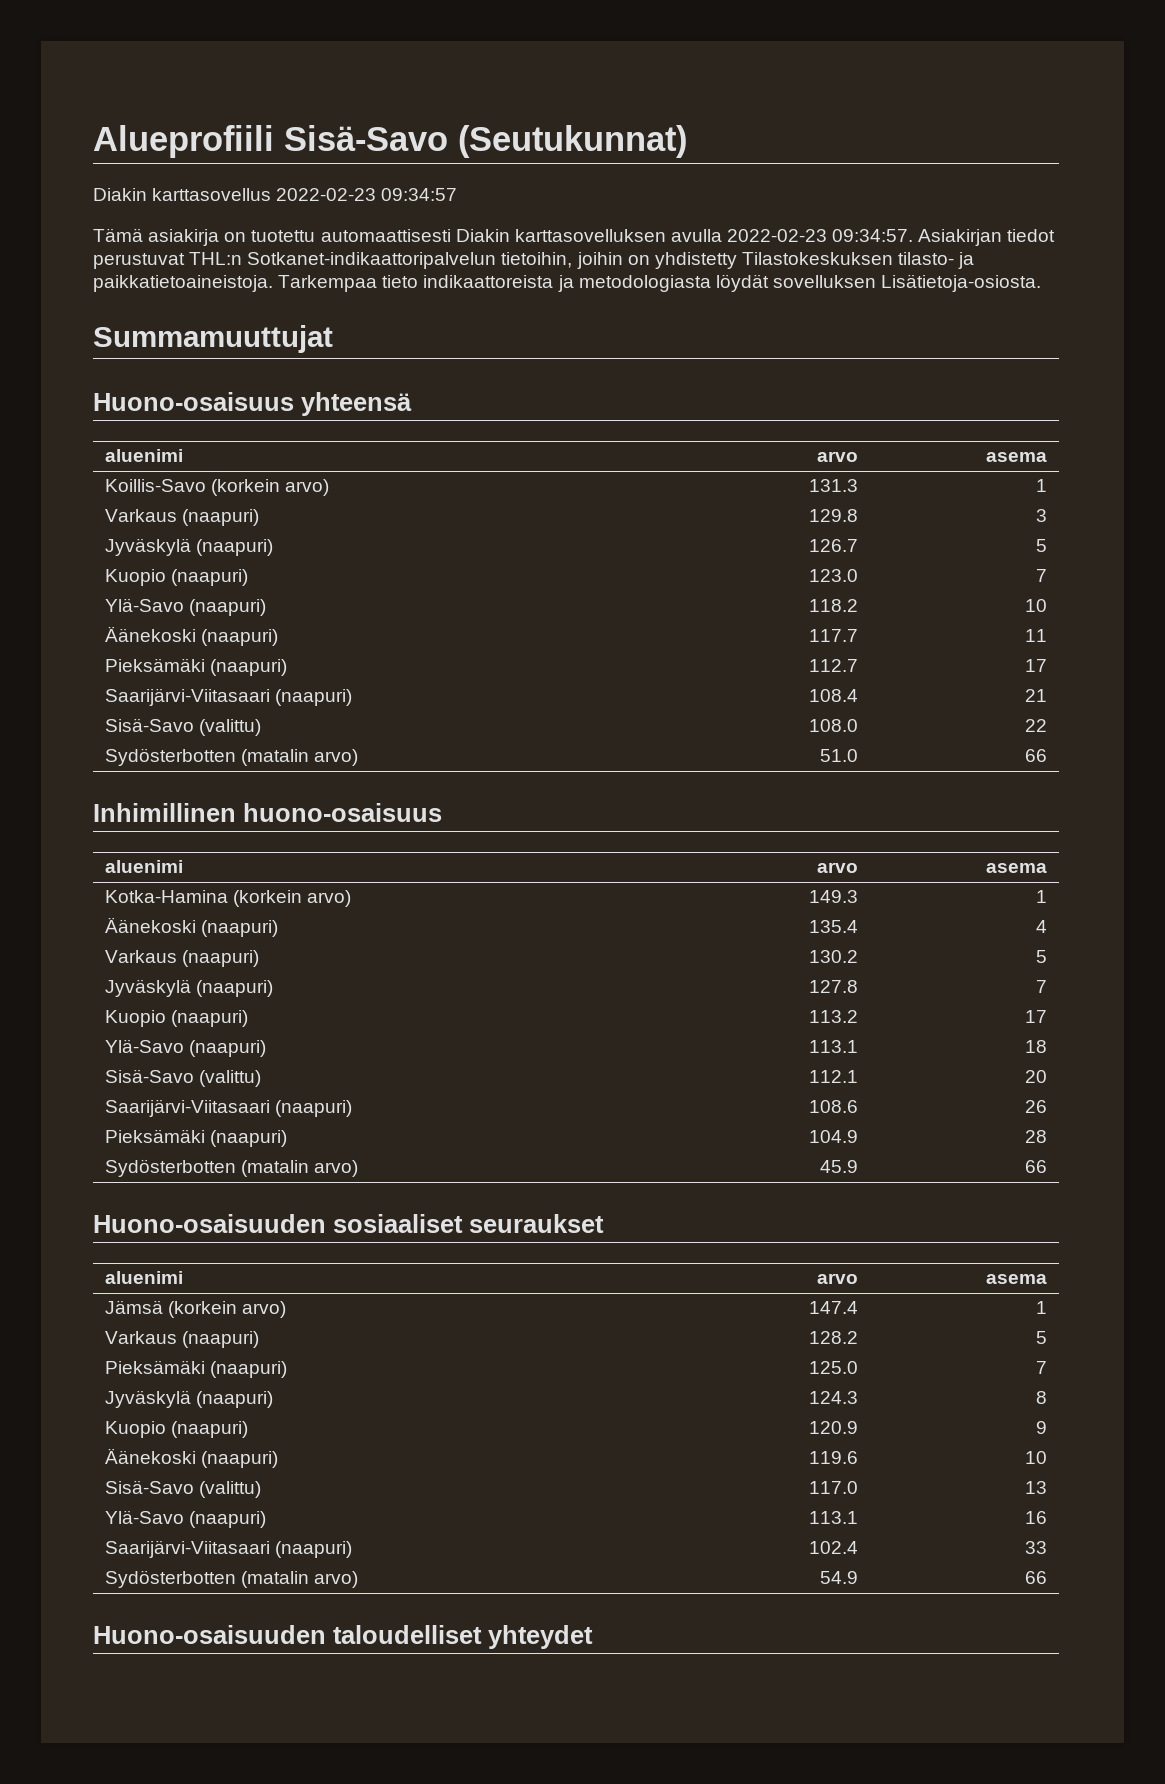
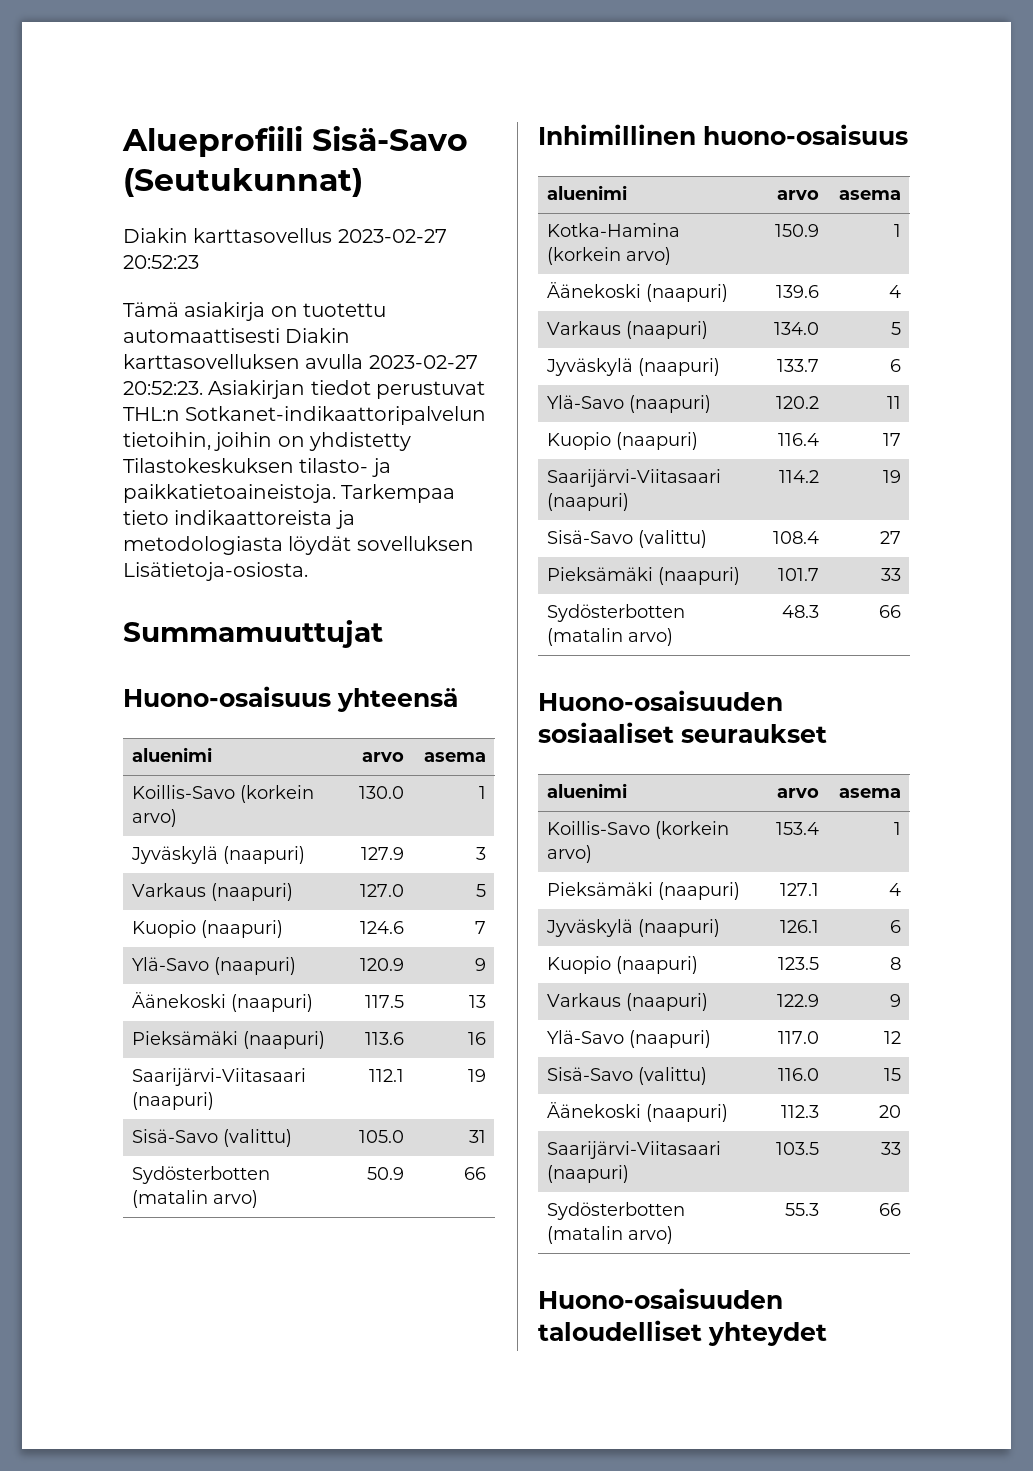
- Diakin karttasovellus 2022-02-23 09:34:57
+ Diakin karttasovellus 2023-02-27 20:52:23
- Tämä asiakirja on tuotettu automaattisesti Diakin karttasovelluksen avulla 2022-02-23 09:34:57.
+ Tämä asiakirja on tuotettu automaattisesti Diakin karttasovelluksen avulla 2023-02-27 20:52:23.
- Koillis-Savo (korkein arvo) | 131.3 | 1
- Varkaus (naapuri) | 129.8 | 3
- Jyväskylä (naapuri) | 126.7 | 5
+ Koillis-Savo (korkein arvo) | 130.0 | 1
+ Jyväskylä (naapuri) | 127.9 | 3
+ Varkaus (naapuri) | 127.0 | 5
- Kuopio (naapuri) | 123.0 | 7
+ Kuopio (naapuri) | 124.6 | 7
- Ylä-Savo (naapuri) | 118.2 | 10
- Äänekoski (naapuri) | 117.7 | 11
- Pieksämäki (naapuri) | 112.7 | 17
- Saarijärvi-Viitasaari (naapuri) | 108.4 | 21
- Sisä-Savo (valittu) | 108.0 | 22
- Sydösterbotten (matalin arvo) | 51.0 | 66
+ Ylä-Savo (naapuri) | 120.9 | 9
+ Äänekoski (naapuri) | 117.5 | 13
+ Pieksämäki (naapuri) | 113.6 | 16
+ Saarijärvi-Viitasaari (naapuri) | 112.1 | 19
+ Sisä-Savo (valittu) | 105.0 | 31
+ Sydösterbotten (matalin arvo) | 50.9 | 66
- Kotka-Hamina (korkein arvo) | 149.3 | 1
+ Kotka-Hamina (korkein arvo) | 150.9 | 1
- Äänekoski (naapuri) | 135.4 | 4
+ Äänekoski (naapuri) | 139.6 | 4
- Varkaus (naapuri) | 130.2 | 5
+ Varkaus (naapuri) | 134.0 | 5
- Jyväskylä (naapuri) | 127.8 | 7
- Kuopio (naapuri) | 113.2 | 17
- Ylä-Savo (naapuri) | 113.1 | 18
- Sisä-Savo (valittu) | 112.1 | 20
- Saarijärvi-Viitasaari (naapuri) | 108.6 | 26
- Pieksämäki (naapuri) | 104.9 | 28
- Sydösterbotten (matalin arvo) | 45.9 | 66
+ Jyväskylä (naapuri) | 133.7 | 6
+ Ylä-Savo (naapuri) | 120.2 | 11
+ Kuopio (naapuri) | 116.4 | 17
+ Saarijärvi-Viitasaari (naapuri) | 114.2 | 19
+ Sisä-Savo (valittu) | 108.4 | 27
+ Pieksämäki (naapuri) | 101.7 | 33
+ Sydösterbotten (matalin arvo) | 48.3 | 66
- Jämsä (korkein arvo) | 147.4 | 1
- Varkaus (naapuri) | 128.2 | 5
- Pieksämäki (naapuri) | 125.0 | 7
- Jyväskylä (naapuri) | 124.3 | 8
- Kuopio (naapuri) | 120.9 | 9
- Äänekoski (naapuri) | 119.6 | 10
- Sisä-Savo (valittu) | 117.0 | 13
- Ylä-Savo (naapuri) | 113.1 | 16
- Saarijärvi-Viitasaari (naapuri) | 102.4 | 33
- Sydösterbotten (matalin arvo) | 54.9 | 66
+ Koillis-Savo (korkein arvo) | 153.4 | 1
+ Pieksämäki (naapuri) | 127.1 | 4
+ Jyväskylä (naapuri) | 126.1 | 6
+ Kuopio (naapuri) | 123.5 | 8
+ Varkaus (naapuri) | 122.9 | 9
+ Ylä-Savo (naapuri) | 117.0 | 12
+ Sisä-Savo (valittu) | 116.0 | 15
+ Äänekoski (naapuri) | 112.3 | 20
+ Saarijärvi-Viitasaari (naapuri) | 103.5 | 33
+ Sydösterbotten (matalin arvo) | 55.3 | 66

